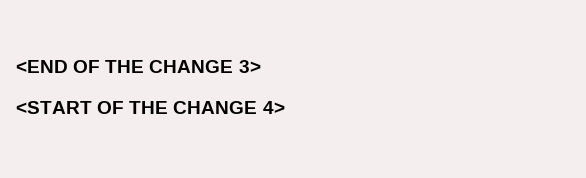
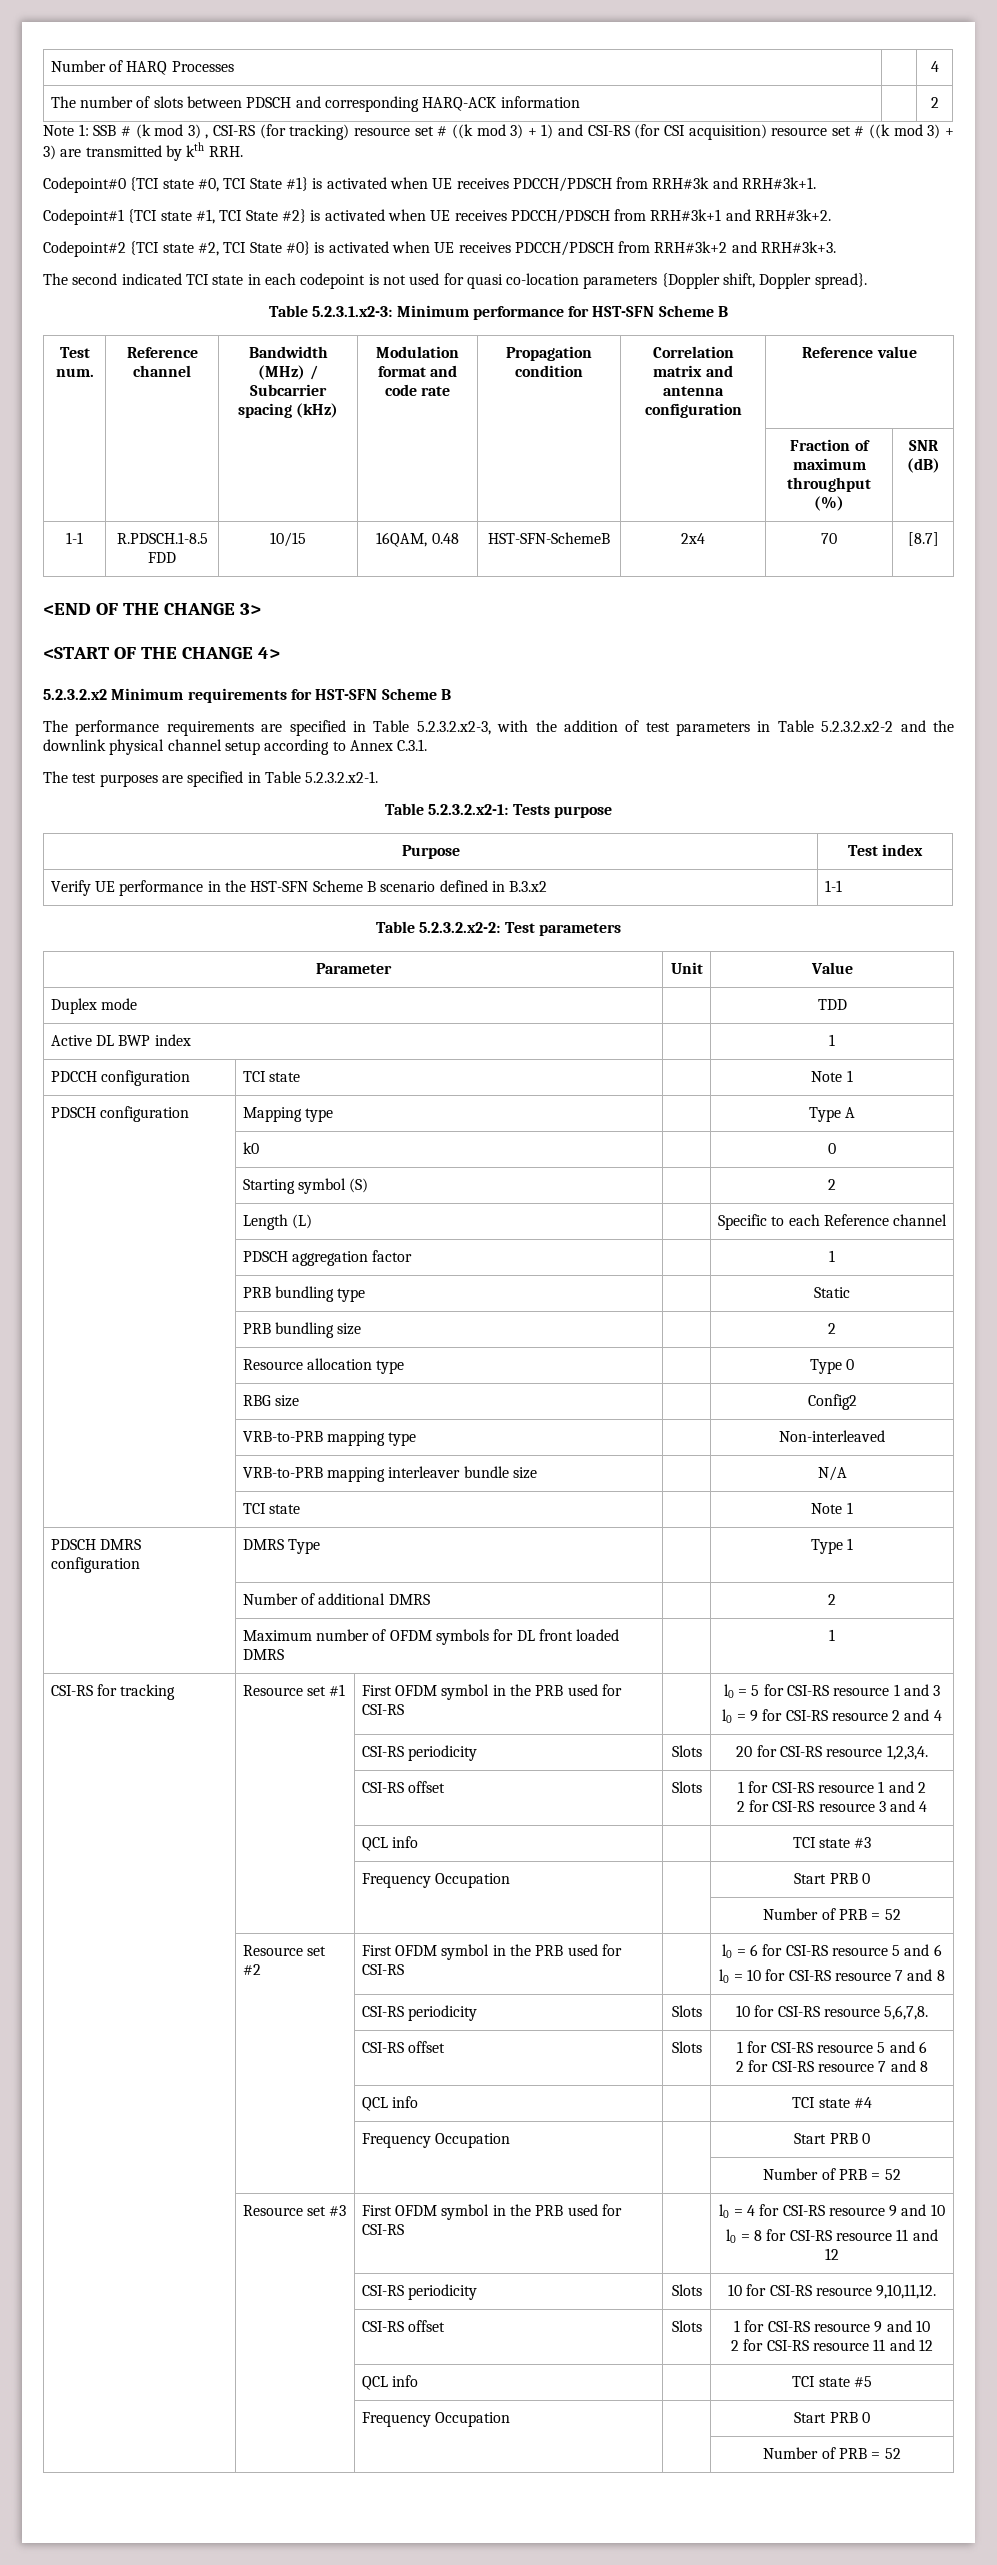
+ Number of HARQ Processes | | 4
+ The number of slots between PDSCH and corresponding HARQ-ACK information | | 2
+ Note 1: SSB # (k mod 3) , CSI-RS (for tracking) resource set # ((k mod 3) + 1) and CSI-RS (for CSI acquisition) resource set # ((k mod 3) + 3) are transmitted by kth RRH.
+ Codepoint#0 {TCI state #0, TCI State #1} is activated when UE receives PDCCH/PDSCH from RRH#3k and RRH#3k+1.
+ Codepoint#1 {TCI state #1, TCI State #2} is activated when UE receives PDCCH/PDSCH from RRH#3k+1 and RRH#3k+2.
+ Codepoint#2 {TCI state #2, TCI State #0} is activated when UE receives PDCCH/PDSCH from RRH#3k+2 and RRH#3k+3.
+ The second indicated TCI state in each codepoint is not used for quasi co-location parameters {Doppler shift, Doppler spread}.
+ Table 5.2.3.1.x2-3: Minimum performance for HST-SFN Scheme B
+ Test num. | Reference channel | Bandwidth (MHz) / Subcarrier spacing (kHz) | Modulation format and code rate | Propagation condition | Correlation matrix and antenna configuration | Reference value
+ | | | | | | Fraction of maximum throughput (%) | SNR (dB)
+ 1-1 | R.PDSCH.1-8.5 FDD | 10/15 | 16QAM, 0.48 | HST-SFN-SchemeB | 2x4 | 70 | [8.7]
+ 5.2.3.2.x2 Minimum requirements for HST-SFN Scheme B
+ The performance requirements are specified in Table 5.2.3.2.x2-3, with the addition of test parameters in Table 5.2.3.2.x2-2 and the downlink physical channel setup according to Annex C.3.1.
+ The test purposes are specified in Table 5.2.3.2.x2-1.
+ Table 5.2.3.2.x2-1: Tests purpose
+ Purpose | Test index
+ Verify UE performance in the HST-SFN Scheme B scenario defined in B.3.x2 | 1-1
+ Table 5.2.3.2.x2-2: Test parameters
+ Parameter | Unit | Value
+ Duplex mode | | TDD
+ Active DL BWP index | | 1
+ PDCCH configuration | TCI state | | Note 1
+ PDSCH configuration | Mapping type | | Type A
+ | k0 | | 0
+ | Starting symbol (S) | | 2
+ | Length (L) | | Specific to each Reference channel
+ | PDSCH aggregation factor | | 1
+ | PRB bundling type | | Static
+ | PRB bundling size | | 2
+ | Resource allocation type | | Type 0
+ | RBG size | | Config2
+ | VRB-to-PRB mapping type | | Non-interleaved
+ | VRB-to-PRB mapping interleaver bundle size | | N/A
+ | TCI state | | Note 1
+ PDSCH DMRS configuration | DMRS Type | | Type 1
+ | Number of additional DMRS | | 2
+ | Maximum number of OFDM symbols for DL front loaded DMRS | | 1
+ CSI-RS for tracking | Resource set #1 | First OFDM symbol in the PRB used for CSI-RS | | l0 = 5 for CSI-RS resource 1 and 3
+ l0 = 9 for CSI-RS resource 2 and 4
+ | | CSI-RS periodicity | Slots | 20 for CSI-RS resource 1,2,3,4.
+ | | CSI-RS offset | Slots | 1 for CSI-RS resource 1 and 2
+ 2 for CSI-RS resource 3 and 4
+ | | QCL info | | TCI state #3
+ | | Frequency Occupation | | Start PRB 0
+ | | | | Number of PRB = 52
+ | Resource set #2 | First OFDM symbol in the PRB used for CSI-RS | | l0 = 6 for CSI-RS resource 5 and 6
+ l0 = 10 for CSI-RS resource 7 and 8
+ | | CSI-RS periodicity | Slots | 10 for CSI-RS resource 5,6,7,8.
+ | | CSI-RS offset | Slots | 1 for CSI-RS resource 5 and 6
+ 2 for CSI-RS resource 7 and 8
+ | | QCL info | | TCI state #4
+ | | Frequency Occupation | | Start PRB 0
+ | | | | Number of PRB = 52
+ | Resource set #3 | First OFDM symbol in the PRB used for CSI-RS | | l0 = 4 for CSI-RS resource 9 and 10
+ l0 = 8 for CSI-RS resource 11 and 12
+ | | CSI-RS periodicity | Slots | 10 for CSI-RS resource 9,10,11,12.
+ | | CSI-RS offset | Slots | 1 for CSI-RS resource 9 and 10
+ 2 for CSI-RS resource 11 and 12
+ | | QCL info | | TCI state #5
+ | | Frequency Occupation | | Start PRB 0
+ | | | | Number of PRB = 52

